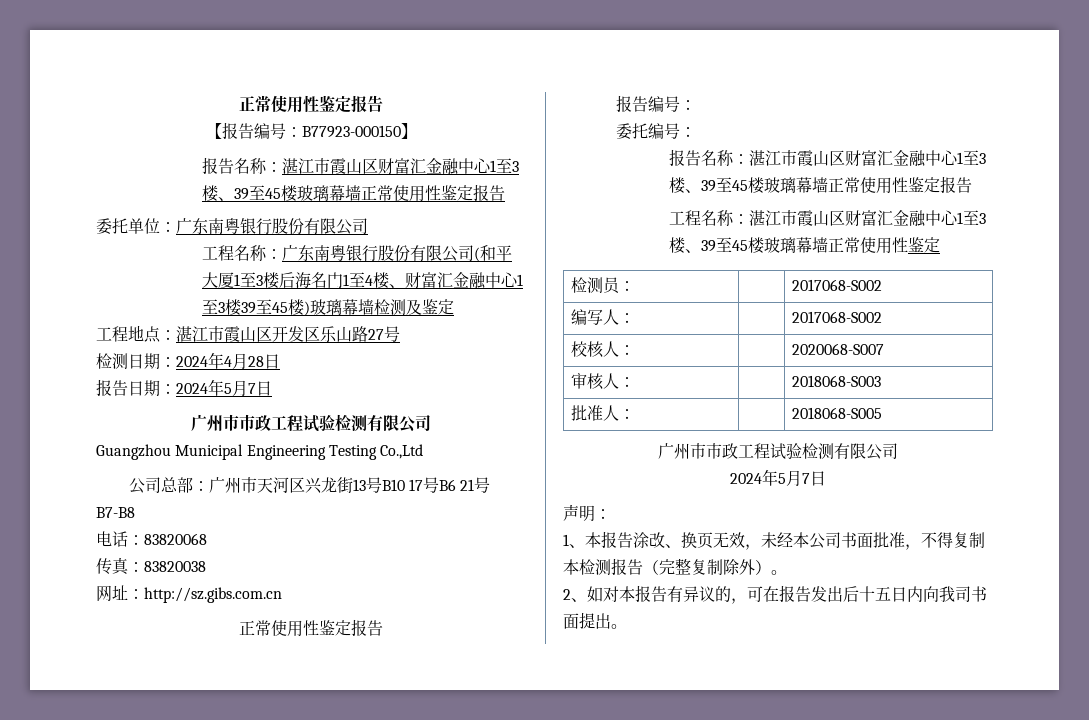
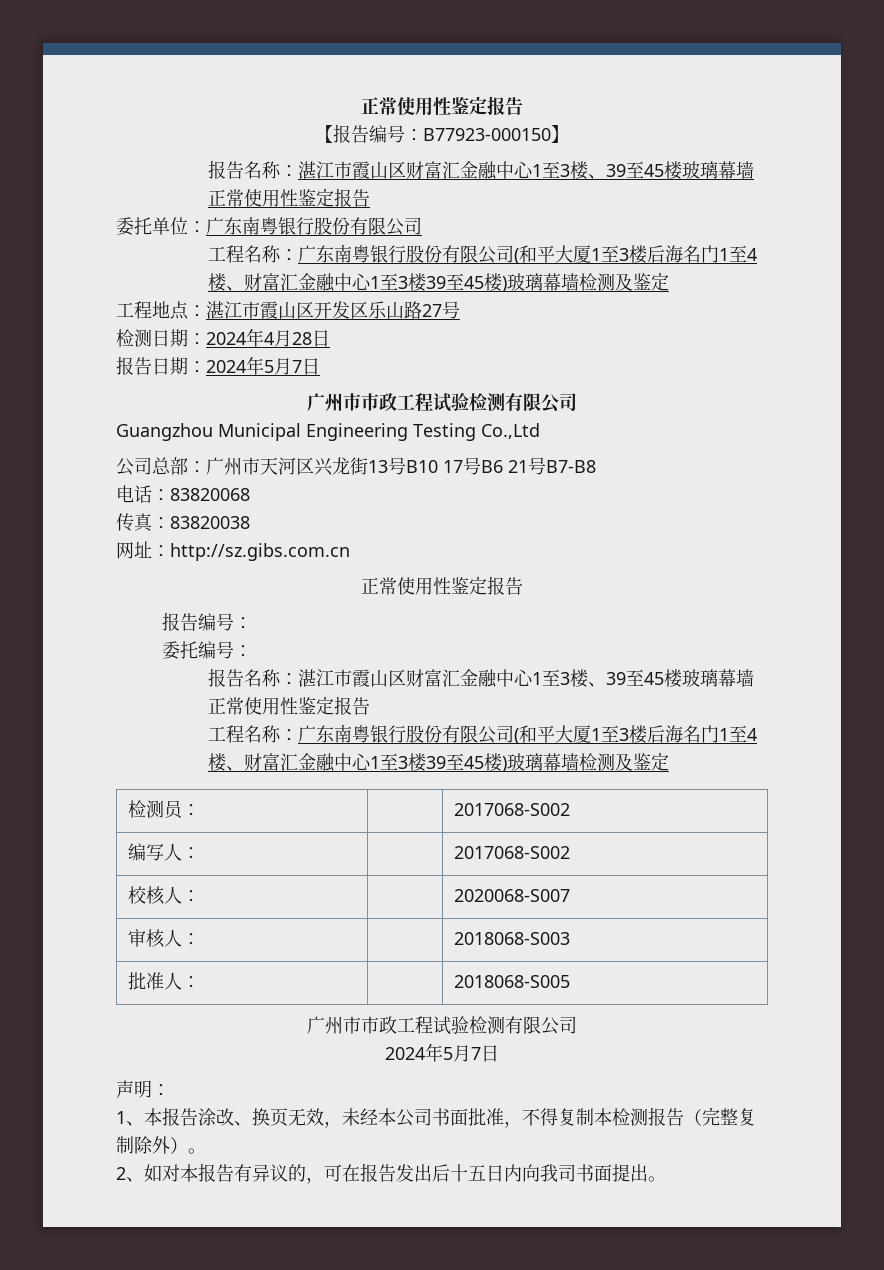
  委托编号：
  报告名称：湛江市霞山区财富汇金融中心1至3楼、39至45楼玻璃幕墙正常使用性鉴定报告
- 工程名称：湛江市霞山区财富汇金融中心1至3楼、39至45楼玻璃幕墙正常使用性鉴定
+ 工程名称：广东南粤银行股份有限公司(和平大厦1至3楼后海名门1至4楼、财富汇金融中心1至3楼39至45楼)玻璃幕墙检测及鉴定

